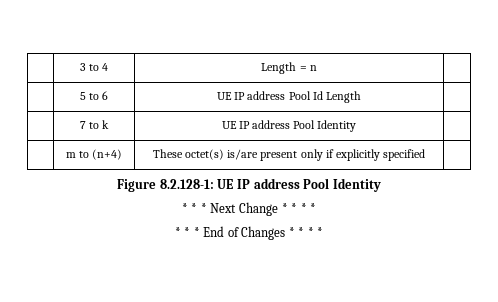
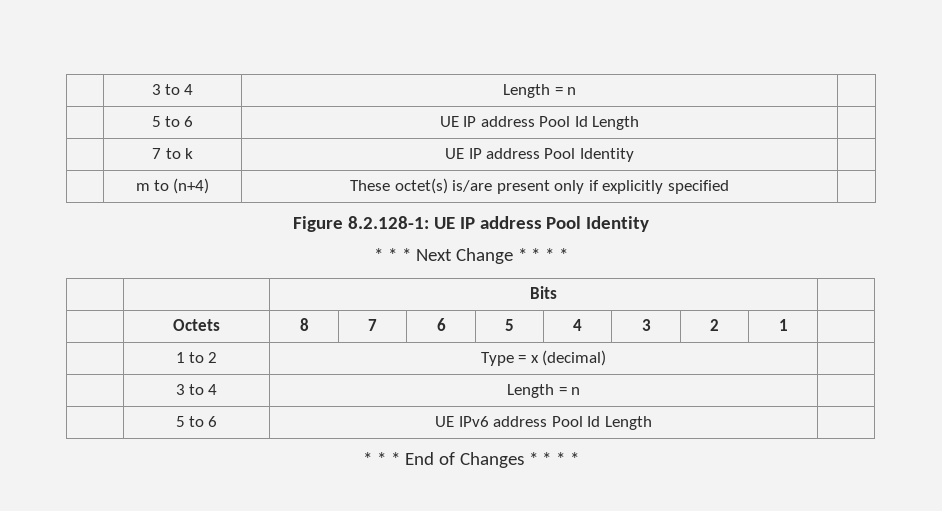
+ | | Bits |
+ | Octets | 8 | 7 | 6 | 5 | 4 | 3 | 2 | 1 |
+ | 1 to 2 | Type = x (decimal) |
+ | 3 to 4 | Length = n |
+ | 5 to 6 | UE IPv6 address Pool Id Length |

